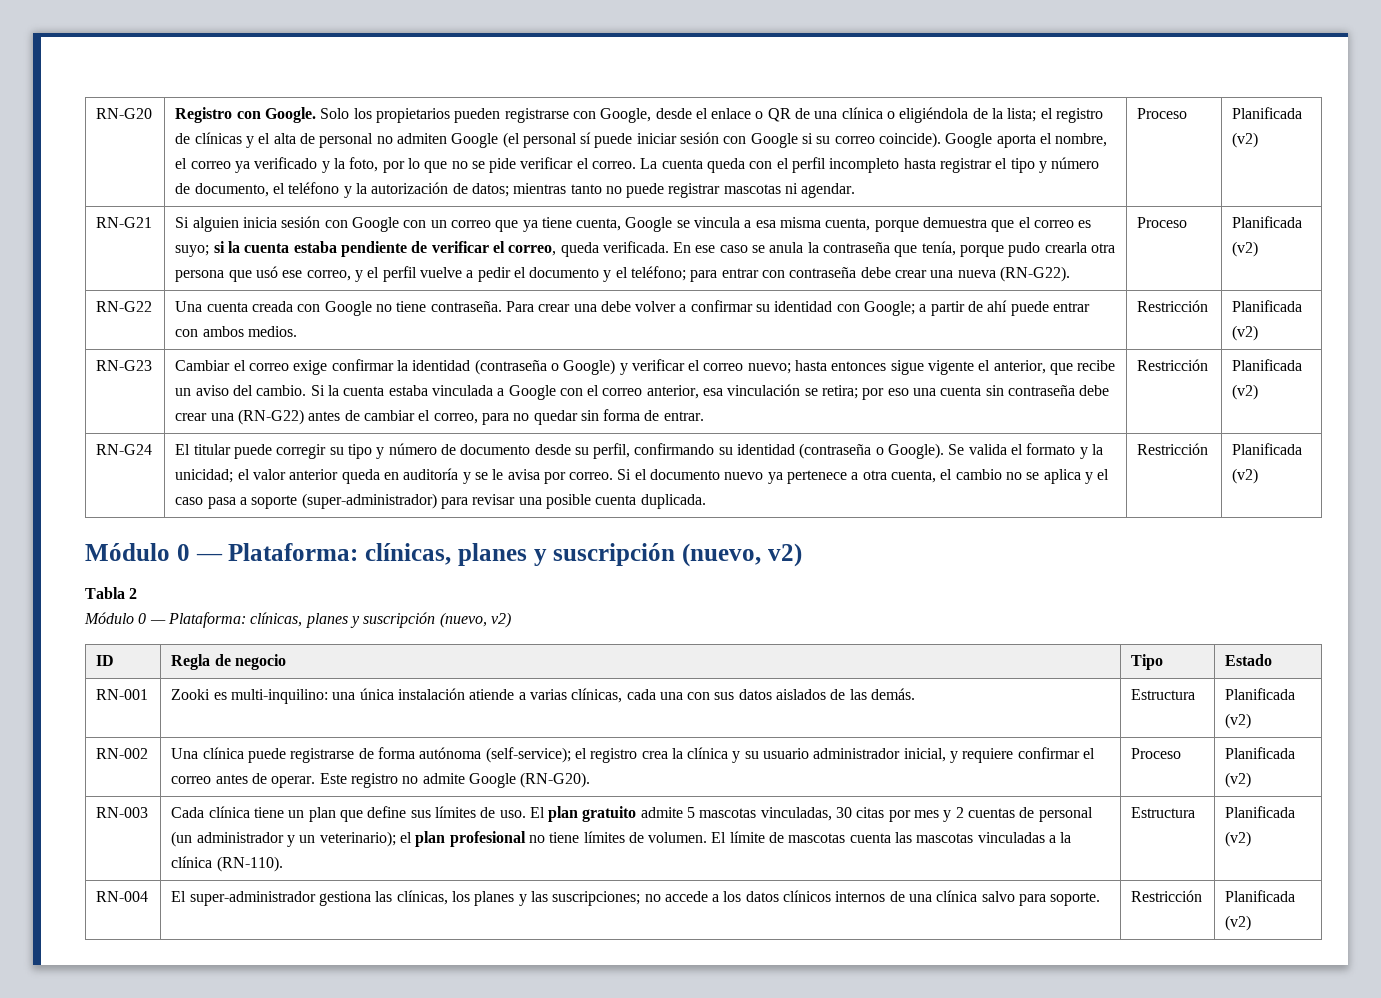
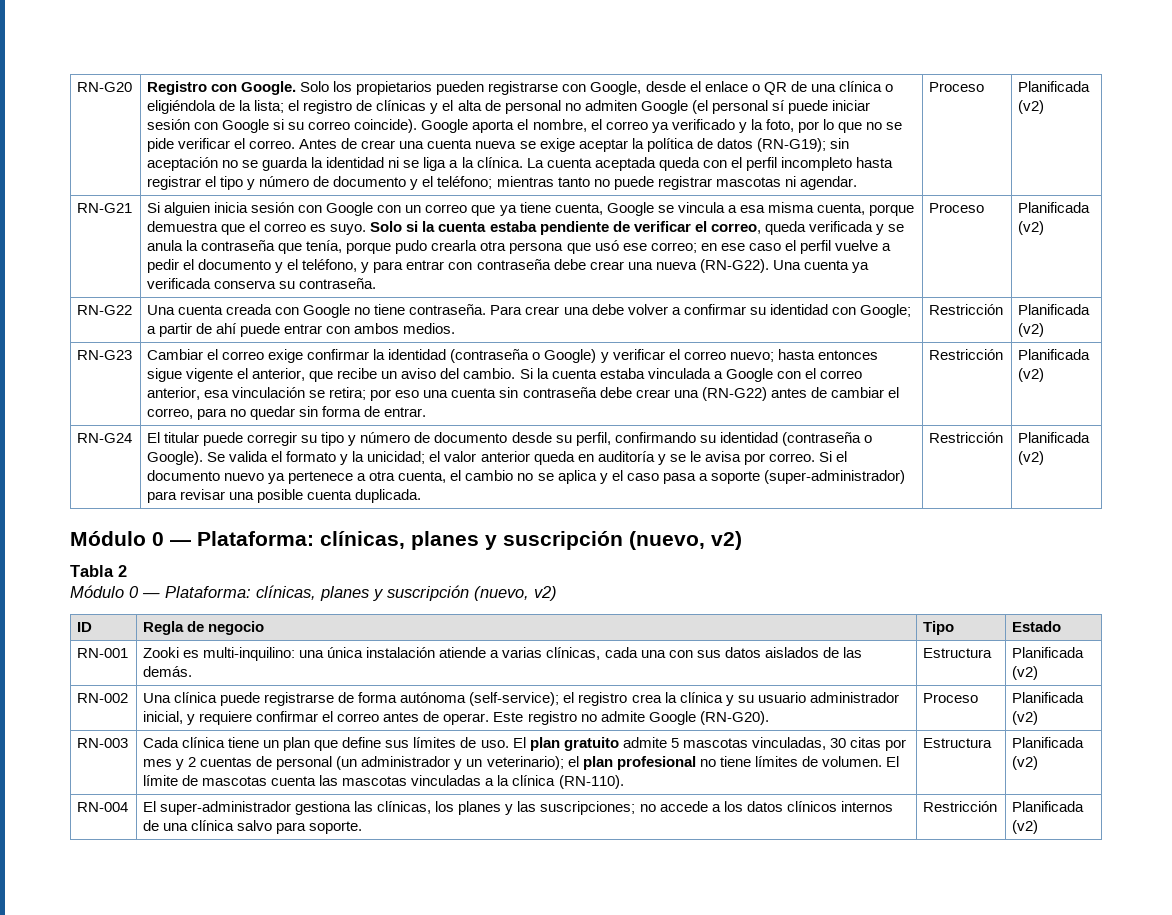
+ Antes de crear una cuenta nueva se exige aceptar la política de datos (RN-G19); sin aceptación no se guarda la identidad ni se liga a la clínica.
- La cuenta queda con el perfil incompleto hasta registrar el tipo y número de documento, el teléfono y la autorización de datos; mientras tanto no puede registrar mascotas ni agendar.
+ La cuenta aceptada queda con el perfil incompleto hasta registrar el tipo y número de documento y el teléfono; mientras tanto no puede registrar mascotas ni agendar.
- Si alguien inicia sesión con Google con un correo que ya tiene cuenta, Google se vincula a esa misma cuenta, porque demuestra que el correo es suyo; si la cuenta estaba pendiente de verificar el correo, queda verificada. En ese caso se anula la contraseña que tenía, porque pudo crearla otra persona que usó ese correo, y el perfil vuelve a pedir el documento y el teléfono; para entrar con contraseña debe crear una nueva (RN-G22).
+ Si alguien inicia sesión con Google con un correo que ya tiene cuenta, Google se vincula a esa misma cuenta, porque demuestra que el correo es suyo. Solo si la cuenta estaba pendiente de verificar el correo, queda verificada y se anula la contraseña que tenía, porque pudo crearla otra persona que usó ese correo; en ese caso el perfil vuelve a pedir el documento y el teléfono, y para entrar con contraseña debe crear una nueva (RN-G22). Una cuenta ya verificada conserva su contraseña.

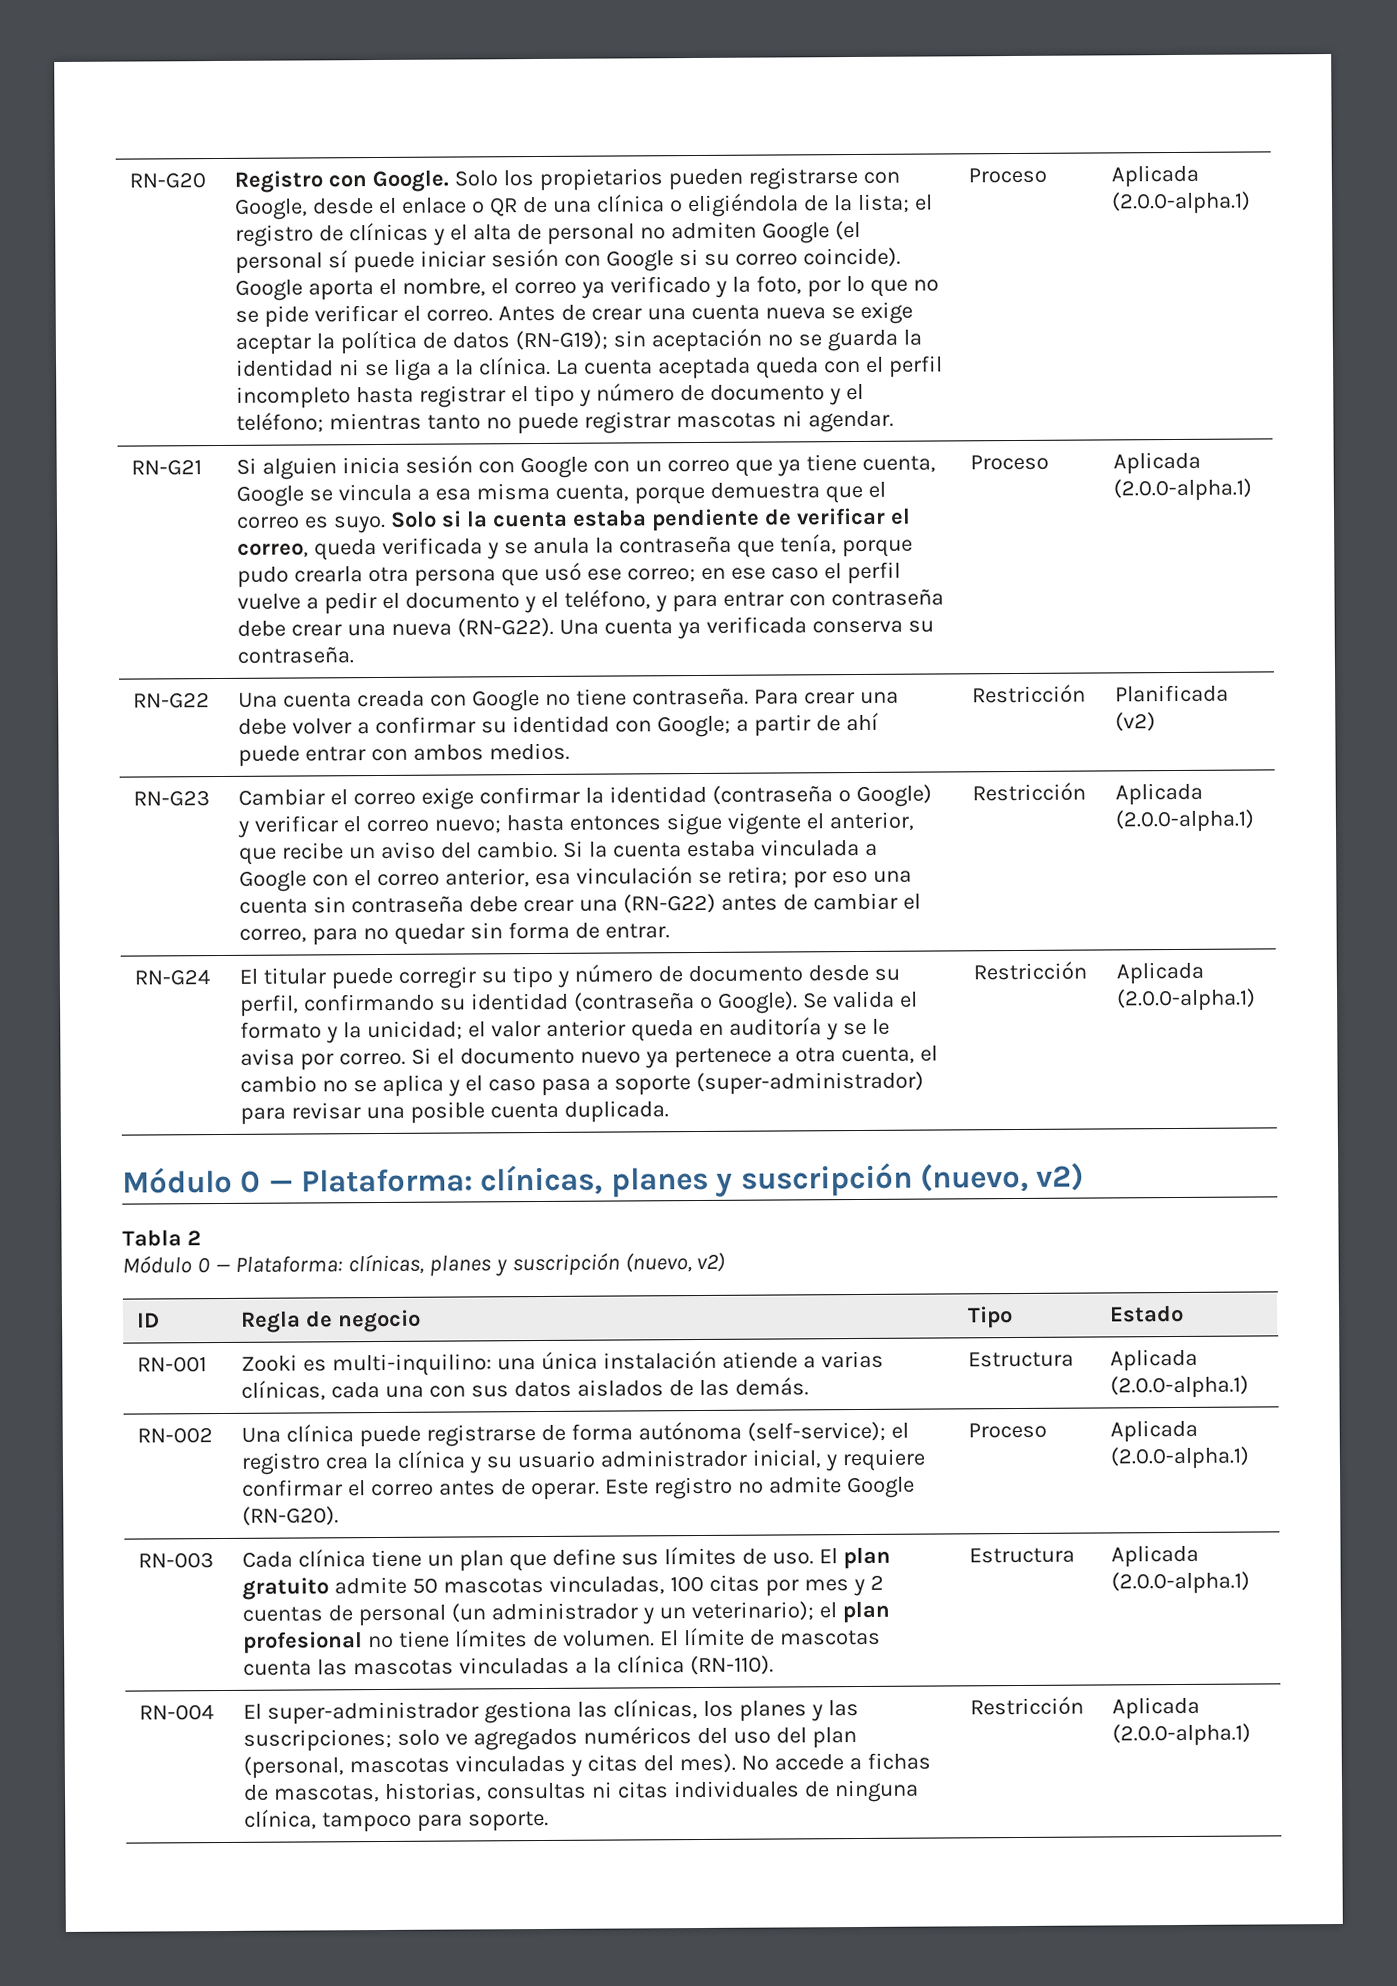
- La cuenta aceptada queda con el perfil incompleto hasta registrar el tipo y número de documento y el teléfono; mientras tanto no puede registrar mascotas ni agendar. | Proceso | Planificada (v2)
+ La cuenta aceptada queda con el perfil incompleto hasta registrar el tipo y número de documento y el teléfono; mientras tanto no puede registrar mascotas ni agendar. | Proceso | Aplicada (2.0.0-alpha.1)
- Una cuenta ya verificada conserva su contraseña. | Proceso | Planificada (v2)
+ Una cuenta ya verificada conserva su contraseña. | Proceso | Aplicada (2.0.0-alpha.1)
- Si la cuenta estaba vinculada a Google con el correo anterior, esa vinculación se retira; por eso una cuenta sin contraseña debe crear una (RN-G22) antes de cambiar el correo, para no quedar sin forma de entrar. | Restricción | Planificada (v2)
+ Si la cuenta estaba vinculada a Google con el correo anterior, esa vinculación se retira; por eso una cuenta sin contraseña debe crear una (RN-G22) antes de cambiar el correo, para no quedar sin forma de entrar. | Restricción | Aplicada (2.0.0-alpha.1)
- Si el documento nuevo ya pertenece a otra cuenta, el cambio no se aplica y el caso pasa a soporte (super-administrador) para revisar una posible cuenta duplicada. | Restricción | Planificada (v2)
+ Si el documento nuevo ya pertenece a otra cuenta, el cambio no se aplica y el caso pasa a soporte (super-administrador) para revisar una posible cuenta duplicada. | Restricción | Aplicada (2.0.0-alpha.1)
- RN-001 | Zooki es multi-inquilino: una única instalación atiende a varias clínicas, cada una con sus datos aislados de las demás. | Estructura | Planificada (v2)
+ RN-001 | Zooki es multi-inquilino: una única instalación atiende a varias clínicas, cada una con sus datos aislados de las demás. | Estructura | Aplicada (2.0.0-alpha.1)
- RN-002 | Una clínica puede registrarse de forma autónoma (self-service); el registro crea la clínica y su usuario administrador inicial, y requiere confirmar el correo antes de operar. Este registro no admite Google (RN-G20). | Proceso | Planificada (v2)
+ RN-002 | Una clínica puede registrarse de forma autónoma (self-service); el registro crea la clínica y su usuario administrador inicial, y requiere confirmar el correo antes de operar. Este registro no admite Google (RN-G20). | Proceso | Aplicada (2.0.0-alpha.1)
- El plan gratuito admite 5 mascotas vinculadas, 30 citas por mes y 2 cuentas de personal (un administrador y un veterinario); el plan profesional no tiene límites de volumen.
+ El plan gratuito admite 50 mascotas vinculadas, 100 citas por mes y 2 cuentas de personal (un administrador y un veterinario); el plan profesional no tiene límites de volumen.
- El límite de mascotas cuenta las mascotas vinculadas a la clínica (RN-110). | Estructura | Planificada (v2)
+ El límite de mascotas cuenta las mascotas vinculadas a la clínica (RN-110). | Estructura | Aplicada (2.0.0-alpha.1)
- El super-administrador gestiona las clínicas, los planes y las suscripciones; no accede a los datos clínicos internos de una clínica salvo para soporte. | Restricción | Planificada (v2)
+ El super-administrador gestiona las clínicas, los planes y las suscripciones; solo ve agregados numéricos del uso del plan (personal, mascotas vinculadas y citas del mes). No accede a fichas de mascotas, historias, consultas ni citas individuales de ninguna clínica, tampoco para soporte. | Restricción | Aplicada (2.0.0-alpha.1)

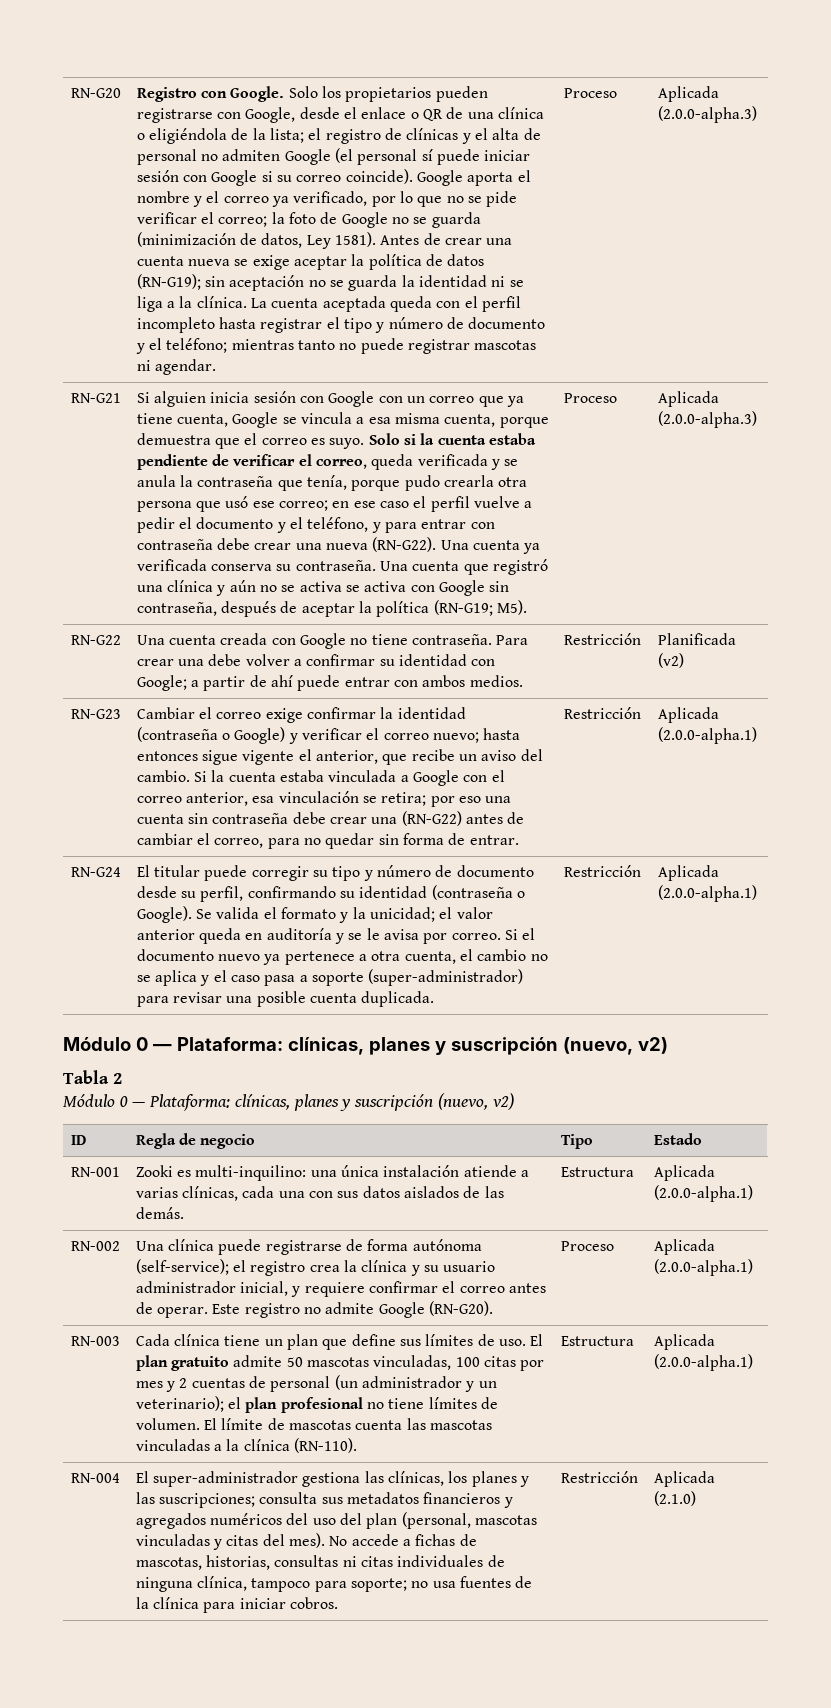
- Google aporta el nombre, el correo ya verificado y la foto, por lo que no se pide verificar el correo.
+ Google aporta el nombre y el correo ya verificado, por lo que no se pide verificar el correo; la foto de Google no se guarda (minimización de datos, Ley 1581).
- La cuenta aceptada queda con el perfil incompleto hasta registrar el tipo y número de documento y el teléfono; mientras tanto no puede registrar mascotas ni agendar. | Proceso | Aplicada (2.0.0-alpha.1)
+ La cuenta aceptada queda con el perfil incompleto hasta registrar el tipo y número de documento y el teléfono; mientras tanto no puede registrar mascotas ni agendar. | Proceso | Aplicada (2.0.0-alpha.3)
- Una cuenta ya verificada conserva su contraseña. | Proceso | Aplicada (2.0.0-alpha.1)
+ Una cuenta ya verificada conserva su contraseña. Una cuenta que registró una clínica y aún no se activa se activa con Google sin contraseña, después de aceptar la política (RN-G19; M5). | Proceso | Aplicada (2.0.0-alpha.3)
- El super-administrador gestiona las clínicas, los planes y las suscripciones; solo ve agregados numéricos del uso del plan (personal, mascotas vinculadas y citas del mes).
+ El super-administrador gestiona las clínicas, los planes y las suscripciones; consulta sus metadatos financieros y agregados numéricos del uso del plan (personal, mascotas vinculadas y citas del mes).
- No accede a fichas de mascotas, historias, consultas ni citas individuales de ninguna clínica, tampoco para soporte. | Restricción | Aplicada (2.0.0-alpha.1)
+ No accede a fichas de mascotas, historias, consultas ni citas individuales de ninguna clínica, tampoco para soporte; no usa fuentes de la clínica para iniciar cobros. | Restricción | Aplicada (2.1.0)

